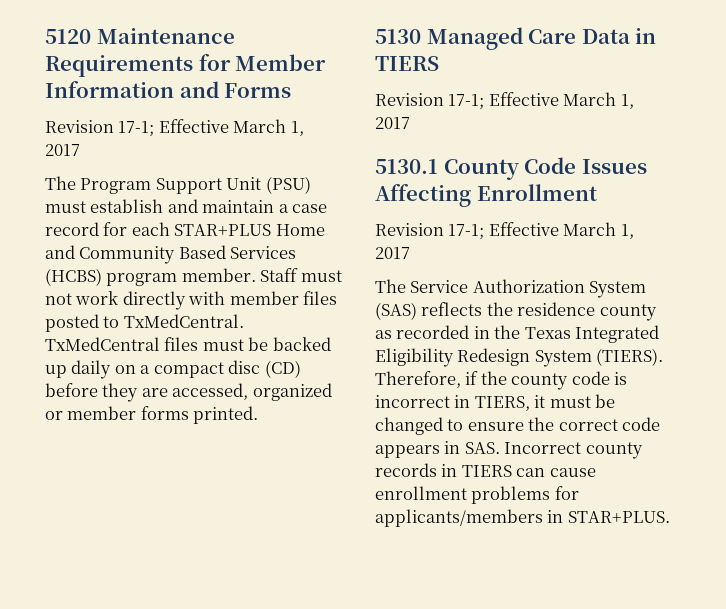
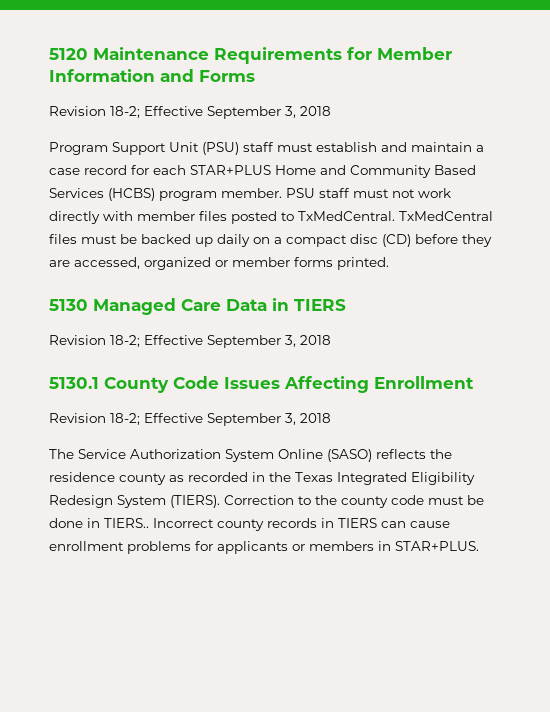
  5120 Maintenance Requirements for Member Information and Forms
- Revision 17-1; Effective March 1, 2017
- The Program Support Unit (PSU) must establish and maintain a case record for each STAR+PLUS Home and Community Based Services (HCBS) program member.
+ Revision 18-2; Effective September 3, 2018
+ Program Support Unit (PSU) staff must establish and maintain a case record for each STAR+PLUS Home and Community Based Services (HCBS) program member.
- Staff must not work directly with member files posted to TxMedCentral.
+ PSU staff must not work directly with member files posted to TxMedCentral.
  5130 Managed Care Data in TIERS
- Revision 17-1; Effective March 1, 2017
+ Revision 18-2; Effective September 3, 2018
  5130.1 County Code Issues Affecting Enrollment
- Revision 17-1; Effective March 1, 2017
+ Revision 18-2; Effective September 3, 2018
- The Service Authorization System (SAS) reflects the residence county as recorded in the Texas Integrated Eligibility Redesign System (TIERS).
+ The Service Authorization System Online (SASO) reflects the residence county as recorded in the Texas Integrated Eligibility Redesign System (TIERS).
- Therefore, if the county code is incorrect in TIERS, it must be changed to ensure the correct code appears in SAS. Incorrect county records in TIERS can cause enrollment problems for applicants/members in STAR+PLUS.
+ Correction to the county code must be done in TIERS.. Incorrect county records in TIERS can cause enrollment problems for applicants or members in STAR+PLUS.

